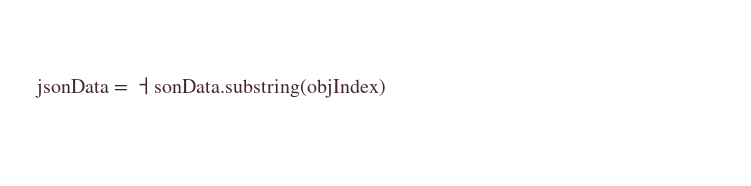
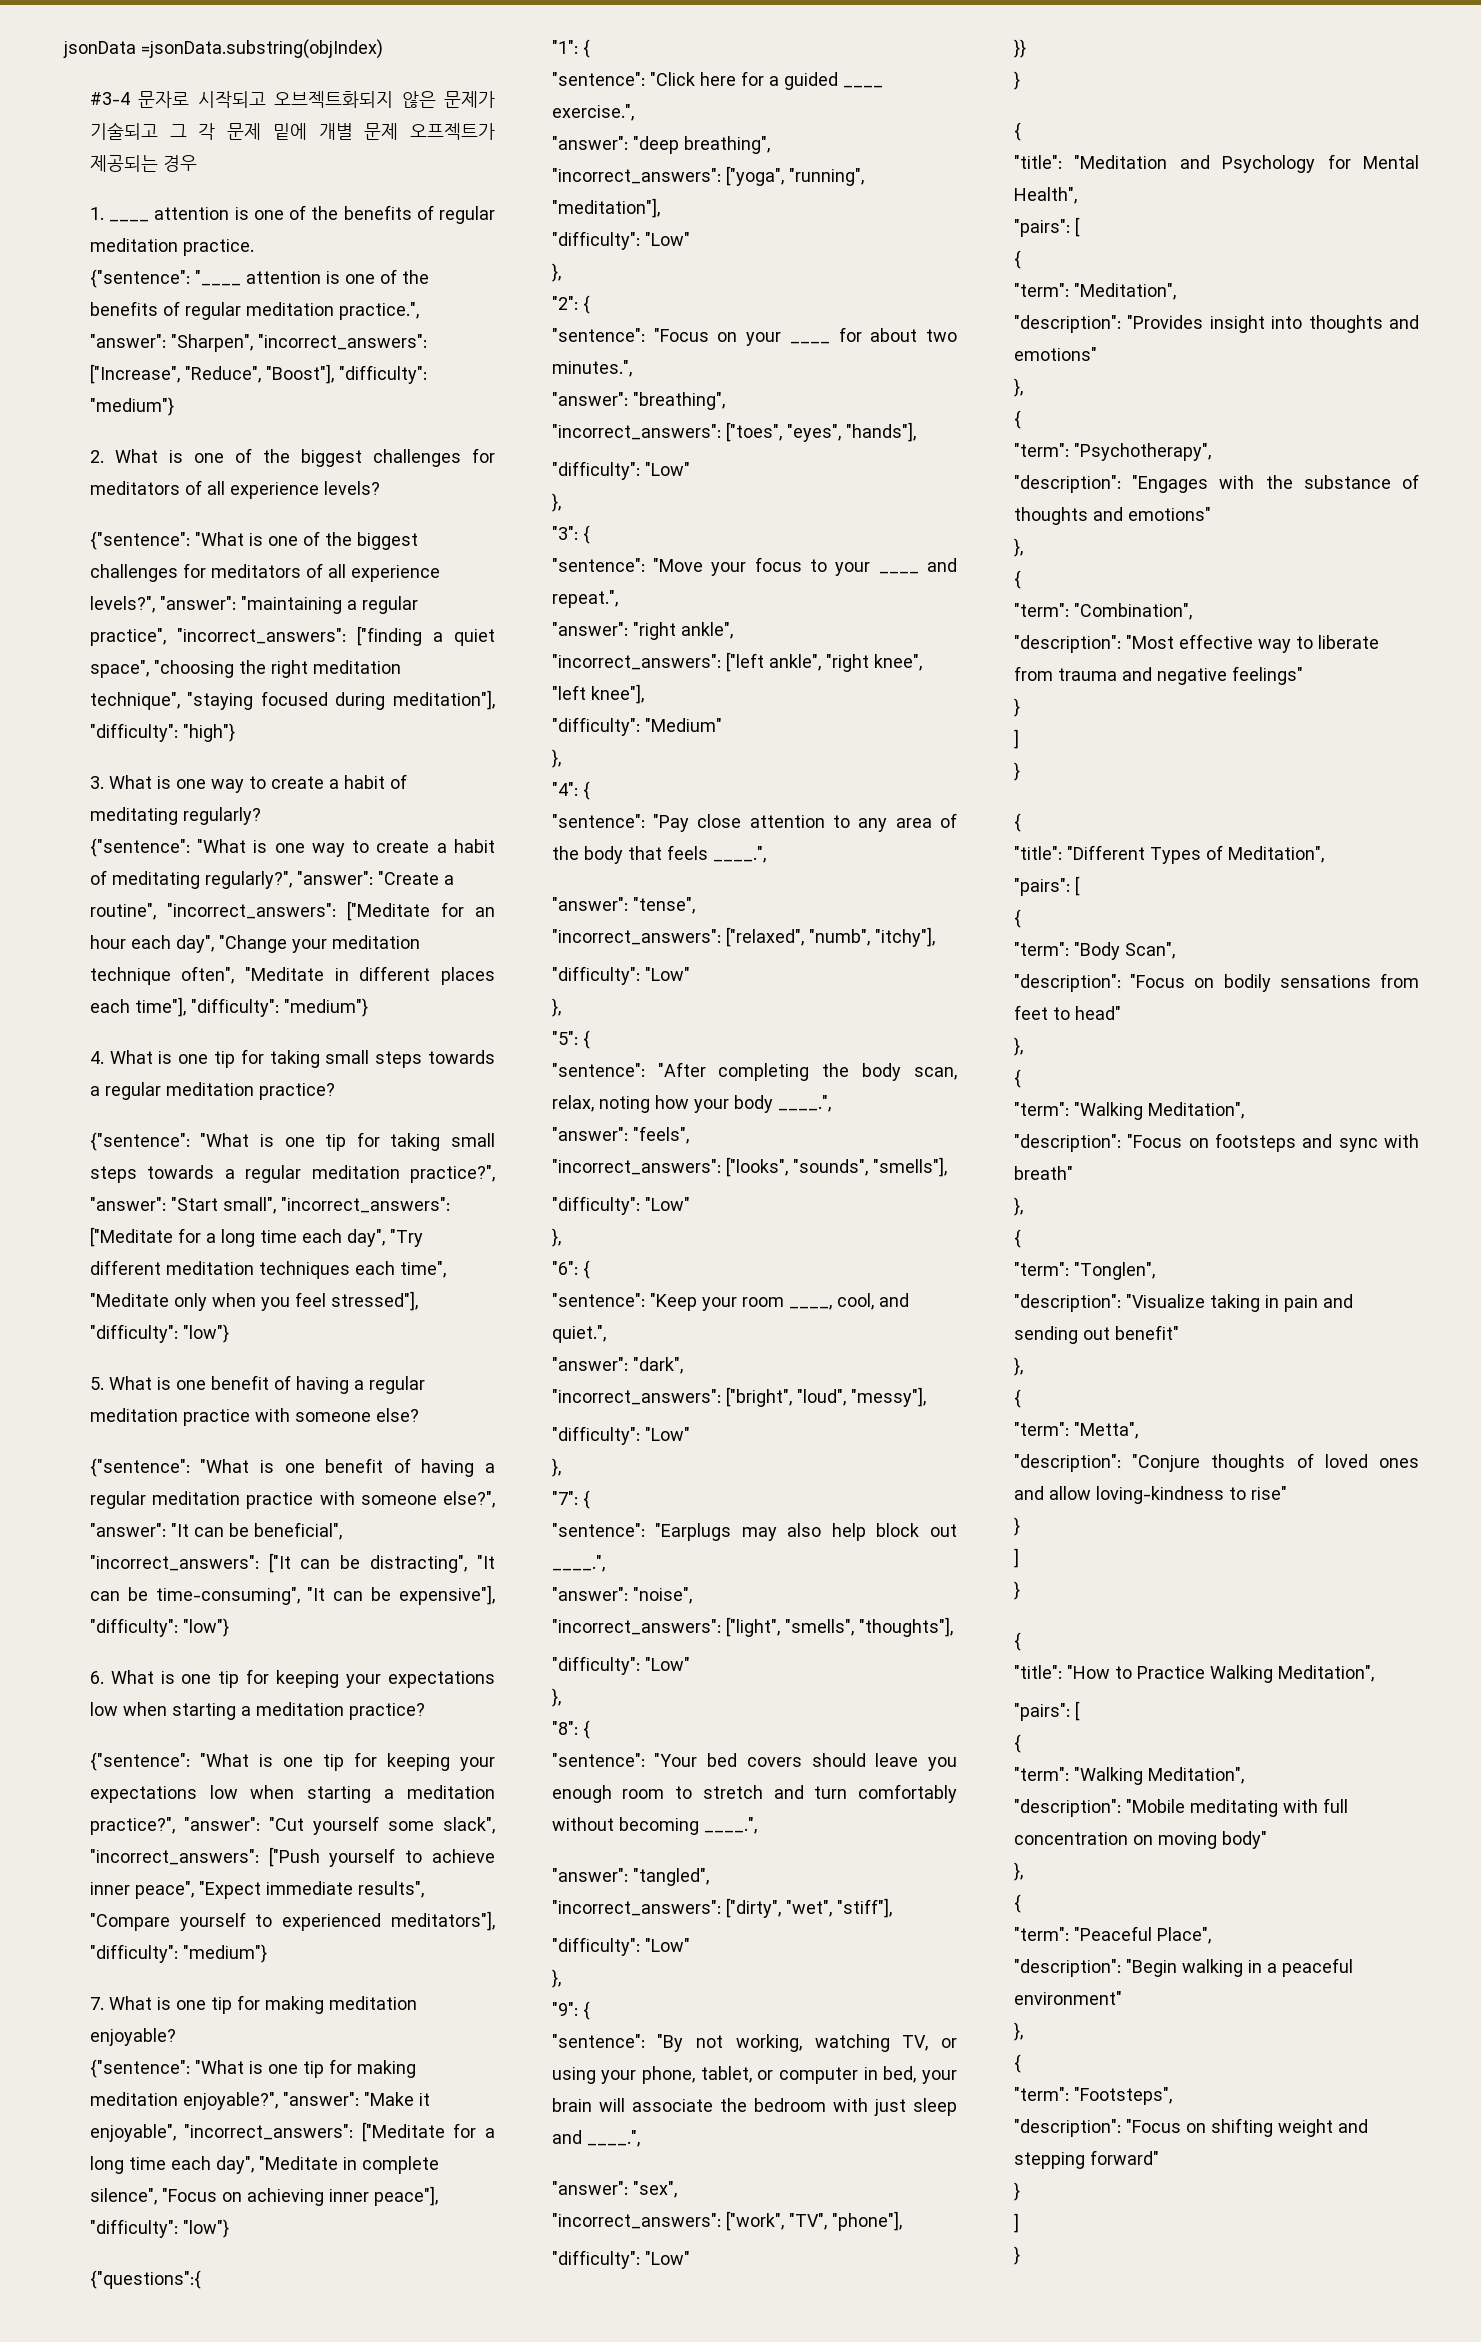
- jsonData = ㅓsonData.substring(objIndex)
+ jsonData =jsonData.substring(objIndex)
+ #3-4 문자로 시작되고 오브젝트화되지 않은 문제가 기술되고 그 각 문제 밑에 개별 문제 오프젝트가 제공되는 경우
+ 1. ____ attention is one of the benefits of regular meditation practice.
+ {"sentence": "____ attention is one of the benefits of regular meditation practice.", "answer": "Sharpen", "incorrect_answers": ["Increase", "Reduce", "Boost"], "difficulty": "medium"}
+ 2. What is one of the biggest challenges for meditators of all experience levels?
+ {"sentence": "What is one of the biggest challenges for meditators of all experience levels?", "answer": "maintaining a regular practice", "incorrect_answers": ["finding a quiet space", "choosing the right meditation technique", "staying focused during meditation"], "difficulty": "high"}
+ 3. What is one way to create a habit of meditating regularly?
+ {"sentence": "What is one way to create a habit of meditating regularly?", "answer": "Create a routine", "incorrect_answers": ["Meditate for an hour each day", "Change your meditation technique often", "Meditate in different places each time"], "difficulty": "medium"}
+ 4. What is one tip for taking small steps towards a regular meditation practice?
+ {"sentence": "What is one tip for taking small steps towards a regular meditation practice?", "answer": "Start small", "incorrect_answers": ["Meditate for a long time each day", "Try different meditation techniques each time", "Meditate only when you feel stressed"], "difficulty": "low"}
+ 5. What is one benefit of having a regular meditation practice with someone else?
+ {"sentence": "What is one benefit of having a regular meditation practice with someone else?", "answer": "It can be beneficial", "incorrect_answers": ["It can be distracting", "It can be time-consuming", "It can be expensive"], "difficulty": "low"}
+ 6. What is one tip for keeping your expectations low when starting a meditation practice?
+ {"sentence": "What is one tip for keeping your expectations low when starting a meditation practice?", "answer": "Cut yourself some slack", "incorrect_answers": ["Push yourself to achieve inner peace", "Expect immediate results", "Compare yourself to experienced meditators"], "difficulty": "medium"}
+ 7. What is one tip for making meditation enjoyable?
+ {"sentence": "What is one tip for making meditation enjoyable?", "answer": "Make it enjoyable", "incorrect_answers": ["Meditate for a long time each day", "Meditate in complete silence", "Focus on achieving inner peace"], "difficulty": "low"}
+ {"questions":{
+ "1": {
+ "sentence": "Click here for a guided ____ exercise.",
+ "answer": "deep breathing",
+ "incorrect_answers": ["yoga", "running", "meditation"],
+ "difficulty": "Low"
+ },
+ "2": {
+ "sentence": "Focus on your ____ for about two minutes.",
+ "answer": "breathing",
+ "incorrect_answers": ["toes", "eyes", "hands"],
+ "difficulty": "Low"
+ },
+ "3": {
+ "sentence": "Move your focus to your ____ and repeat.",
+ "answer": "right ankle",
+ "incorrect_answers": ["left ankle", "right knee", "left knee"],
+ "difficulty": "Medium"
+ },
+ "4": {
+ "sentence": "Pay close attention to any area of the body that feels ____.",
+ "answer": "tense",
+ "incorrect_answers": ["relaxed", "numb", "itchy"],
+ "difficulty": "Low"
+ },
+ "5": {
+ "sentence": "After completing the body scan, relax, noting how your body ____.",
+ "answer": "feels",
+ "incorrect_answers": ["looks", "sounds", "smells"],
+ "difficulty": "Low"
+ },
+ "6": {
+ "sentence": "Keep your room ____, cool, and quiet.",
+ "answer": "dark",
+ "incorrect_answers": ["bright", "loud", "messy"],
+ "difficulty": "Low"
+ },
+ "7": {
+ "sentence": "Earplugs may also help block out ____.",
+ "answer": "noise",
+ "incorrect_answers": ["light", "smells", "thoughts"],
+ "difficulty": "Low"
+ },
+ "8": {
+ "sentence": "Your bed covers should leave you enough room to stretch and turn comfortably without becoming ____.",
+ "answer": "tangled",
+ "incorrect_answers": ["dirty", "wet", "stiff"],
+ "difficulty": "Low"
+ },
+ "9": {
+ "sentence": "By not working, watching TV, or using your phone, tablet, or computer in bed, your brain will associate the bedroom with just sleep and ____.",
+ "answer": "sex",
+ "incorrect_answers": ["work", "TV", "phone"],
+ "difficulty": "Low"
+ }}
+ }
+ {
+ "title": "Meditation and Psychology for Mental Health",
+ "pairs": [
+ {
+ "term": "Meditation",
+ "description": "Provides insight into thoughts and emotions"
+ },
+ {
+ "term": "Psychotherapy",
+ "description": "Engages with the substance of thoughts and emotions"
+ },
+ {
+ "term": "Combination",
+ "description": "Most effective way to liberate from trauma and negative feelings"
+ }
+ ]
+ }
+ {
+ "title": "Different Types of Meditation",
+ "pairs": [
+ {
+ "term": "Body Scan",
+ "description": "Focus on bodily sensations from feet to head"
+ },
+ {
+ "term": "Walking Meditation",
+ "description": "Focus on footsteps and sync with breath"
+ },
+ {
+ "term": "Tonglen",
+ "description": "Visualize taking in pain and sending out benefit"
+ },
+ {
+ "term": "Metta",
+ "description": "Conjure thoughts of loved ones and allow loving-kindness to rise"
+ }
+ ]
+ }
+ {
+ "title": "How to Practice Walking Meditation",
+ "pairs": [
+ {
+ "term": "Walking Meditation",
+ "description": "Mobile meditating with full concentration on moving body"
+ },
+ {
+ "term": "Peaceful Place",
+ "description": "Begin walking in a peaceful environment"
+ },
+ {
+ "term": "Footsteps",
+ "description": "Focus on shifting weight and stepping forward"
+ }
+ ]
+ }

